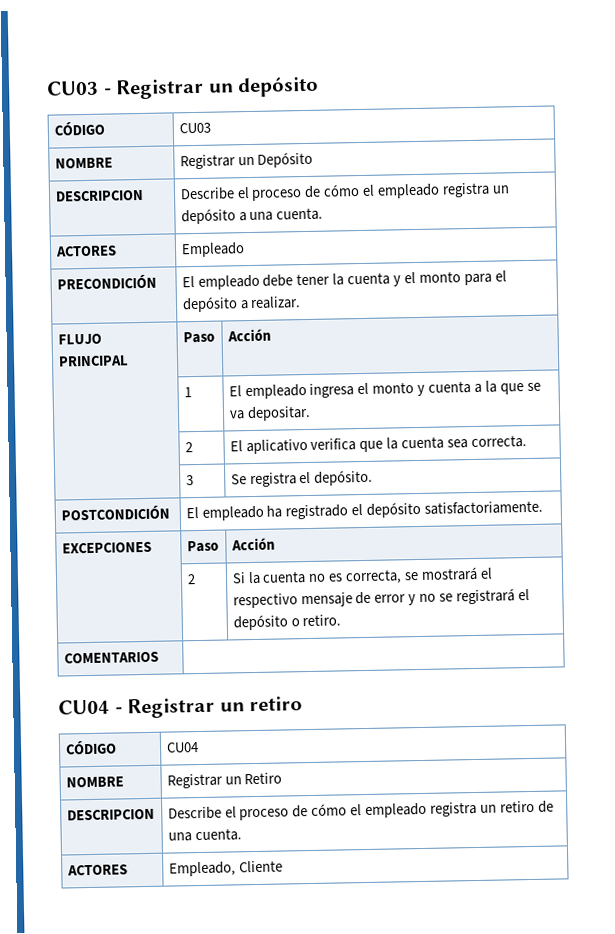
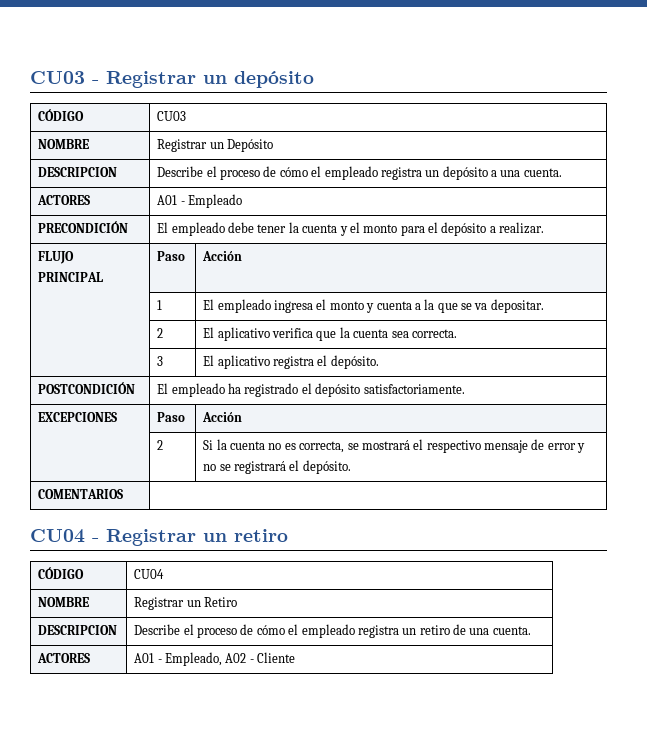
- ACTORES | Empleado
+ ACTORES | A01 - Empleado
- | 3 | Se registra el depósito.
+ | 3 | El aplicativo registra el depósito.
- | 2 | Si la cuenta no es correcta, se mostrará el respectivo mensaje de error y no se registrará el depósito o retiro.
+ | 2 | Si la cuenta no es correcta, se mostrará el respectivo mensaje de error y no se registrará el depósito.
- ACTORES | Empleado, Cliente
+ ACTORES | A01 - Empleado, A02 - Cliente

